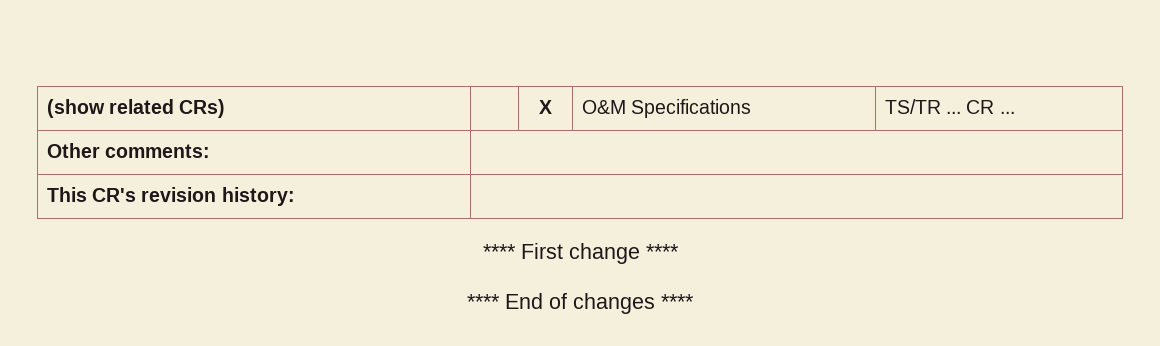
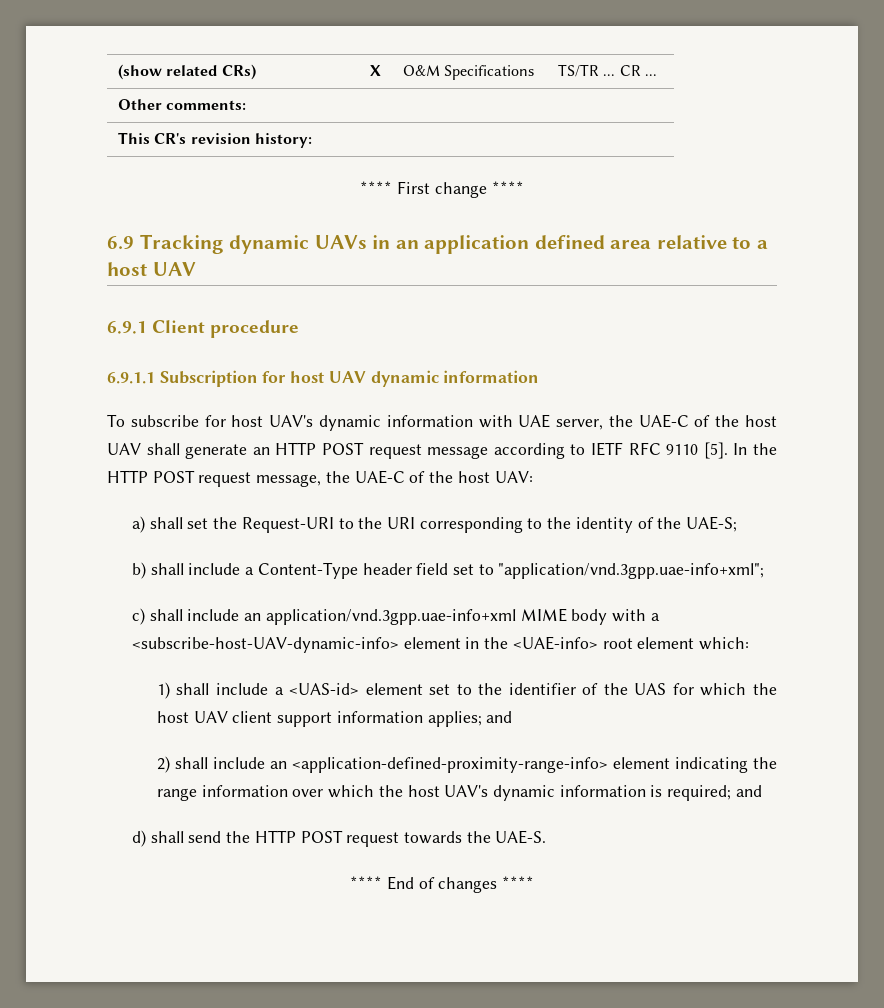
+ 6.9 Tracking dynamic UAVs in an application defined area relative to a host UAV
+ 6.9.1 Client procedure
+ 6.9.1.1 Subscription for host UAV dynamic information
+ To subscribe for host UAV's dynamic information with UAE server, the UAE-C of the host UAV shall generate an HTTP POST request message according to IETF RFC 9110 [5]. In the HTTP POST request message, the UAE-C of the host UAV:
+ a) shall set the Request-URI to the URI corresponding to the identity of the UAE-S;
+ b) shall include a Content-Type header field set to "application/vnd.3gpp.uae-info+xml";
+ c) shall include an application/vnd.3gpp.uae-info+xml MIME body with a <subscribe-host-UAV-dynamic-info> element in the <UAE-info> root element which:
+ 1) shall include a <UAS-id> element set to the identifier of the UAS for which the host UAV client support information applies; and
+ 2) shall include an <application-defined-proximity-range-info> element indicating the range information over which the host UAV's dynamic information is required; and
+ d) shall send the HTTP POST request towards the UAE-S.

